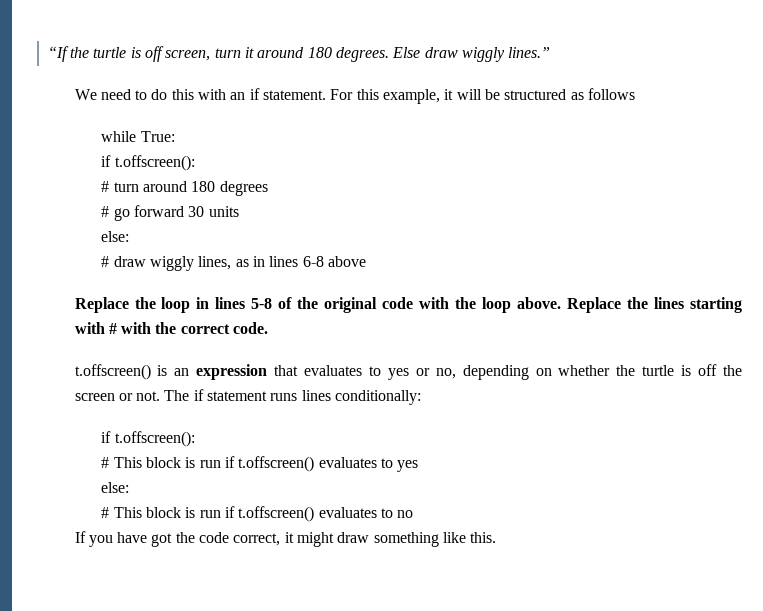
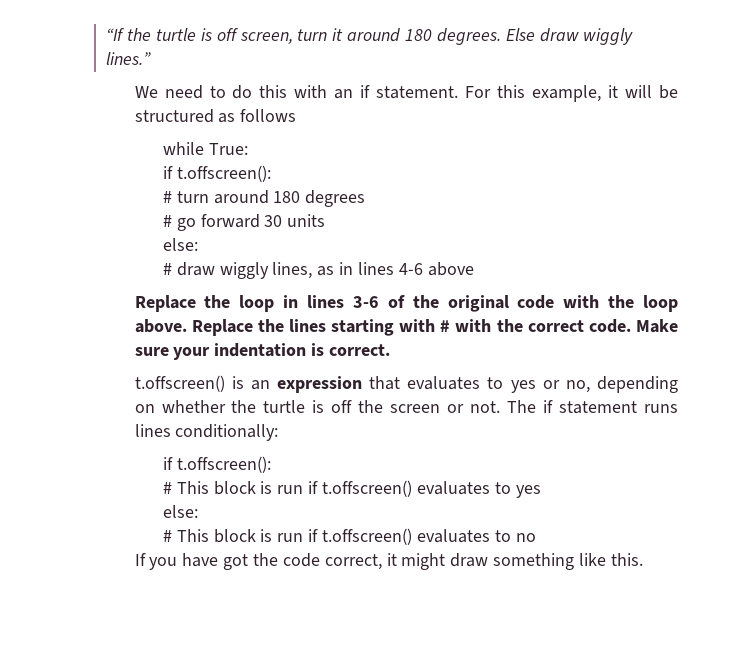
- # draw wiggly lines, as in lines 6-8 above
+ # draw wiggly lines, as in lines 4-6 above
- Replace the loop in lines 5-8 of the original code with the loop above.
+ Replace the loop in lines 3-6 of the original code with the loop above.
+ Make sure your indentation is correct.

